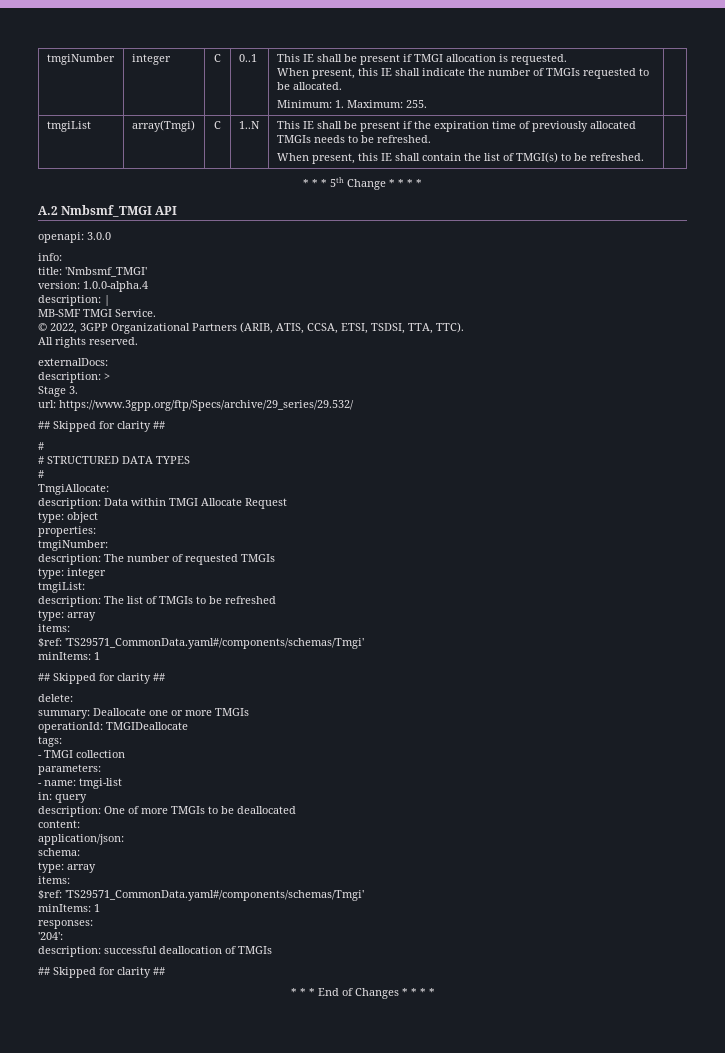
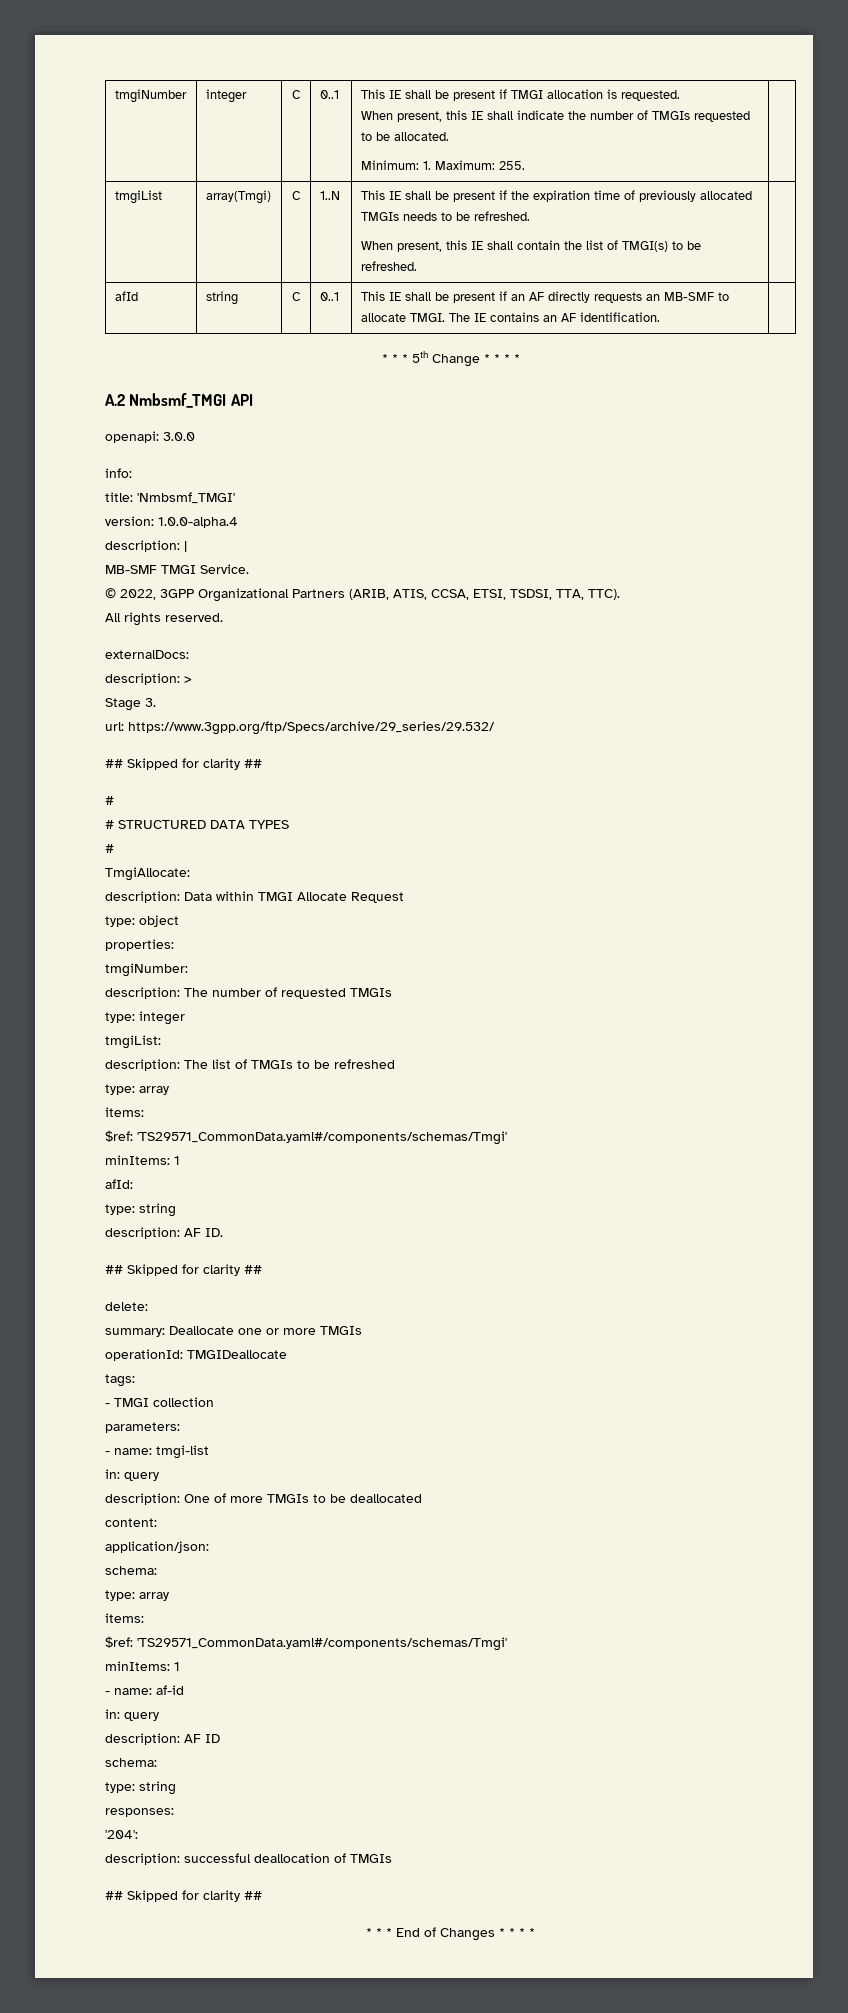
+ afId | string | C | 0..1 | This IE shall be present if an AF directly requests an MB-SMF to allocate TMGI. The IE contains an AF identification. |
+ afId:
+ type: string
+ description: AF ID.
+ - name: af-id
+ in: query
+ description: AF ID
+ schema:
+ type: string

